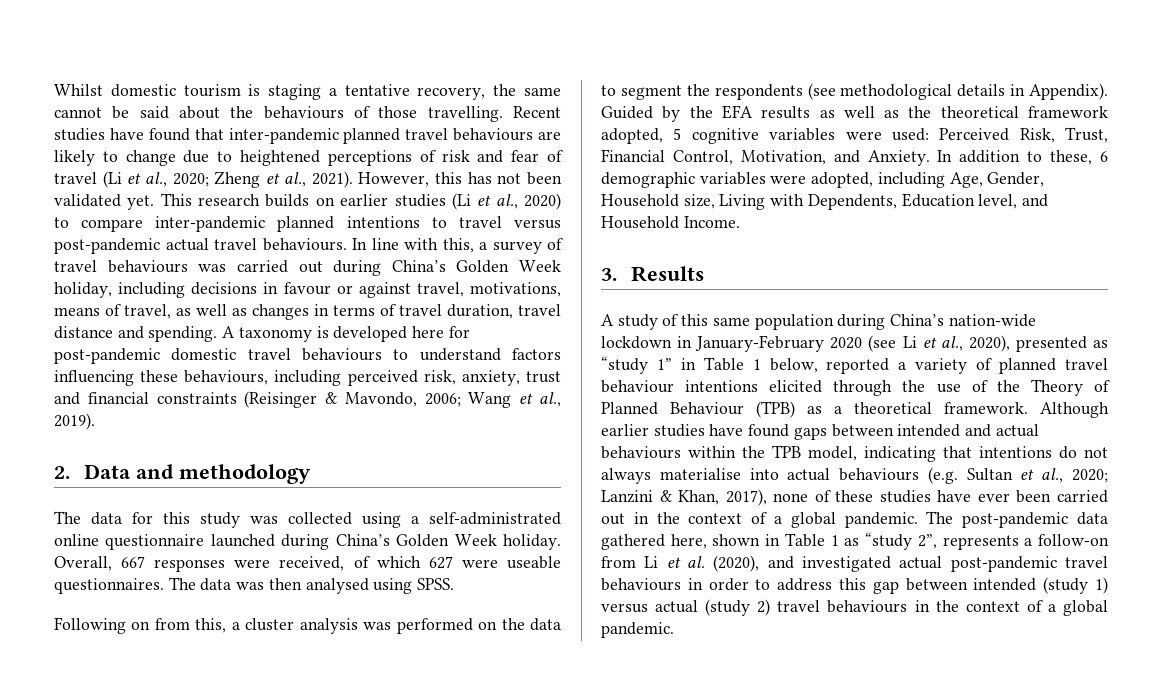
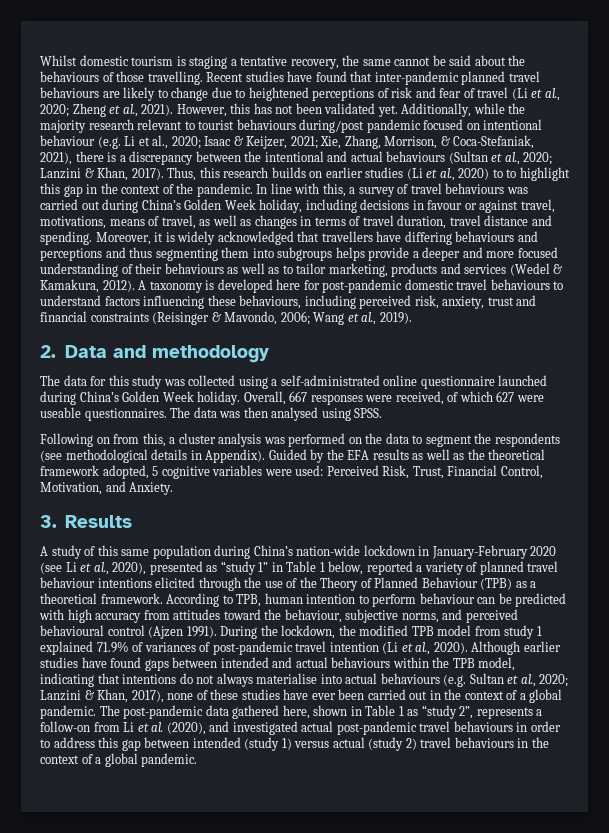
- This research builds on earlier studies (Li et al., 2020) to compare inter-pandemic planned intentions to travel versus post-pandemic actual travel behaviours.
+ Additionally, while the majority research relevant to tourist behaviours during/post pandemic focused on intentional behaviour (e.g. Li et al., 2020; Isaac & Keijzer, 2021; Xie, Zhang, Morrison, & Coca-Stefaniak, 2021), there is a discrepancy between the intentional and actual behaviours (Sultan et al., 2020; Lanzini & Khan, 2017). Thus, this research builds on earlier studies (Li et al., 2020) to to highlight this gap in the context of the pandemic.
+ Moreover, it is widely acknowledged that travellers have differing behaviours and perceptions and thus segmenting them into subgroups helps provide a deeper and more focused understanding of their behaviours as well as to tailor marketing, products and services (Wedel & Kamakura, 2012).
- In addition to these, 6 demographic variables were adopted, including Age, Gender, Household size, Living with Dependents, Education level, and Household Income.
+ According to TPB, human intention to perform behaviour can be predicted with high accuracy from attitudes toward the behaviour, subjective norms, and perceived behavioural control (Ajzen 1991). During the lockdown, the modified TPB model from study 1 explained 71.9% of variances of post-pandemic travel intention (Li et al., 2020).

